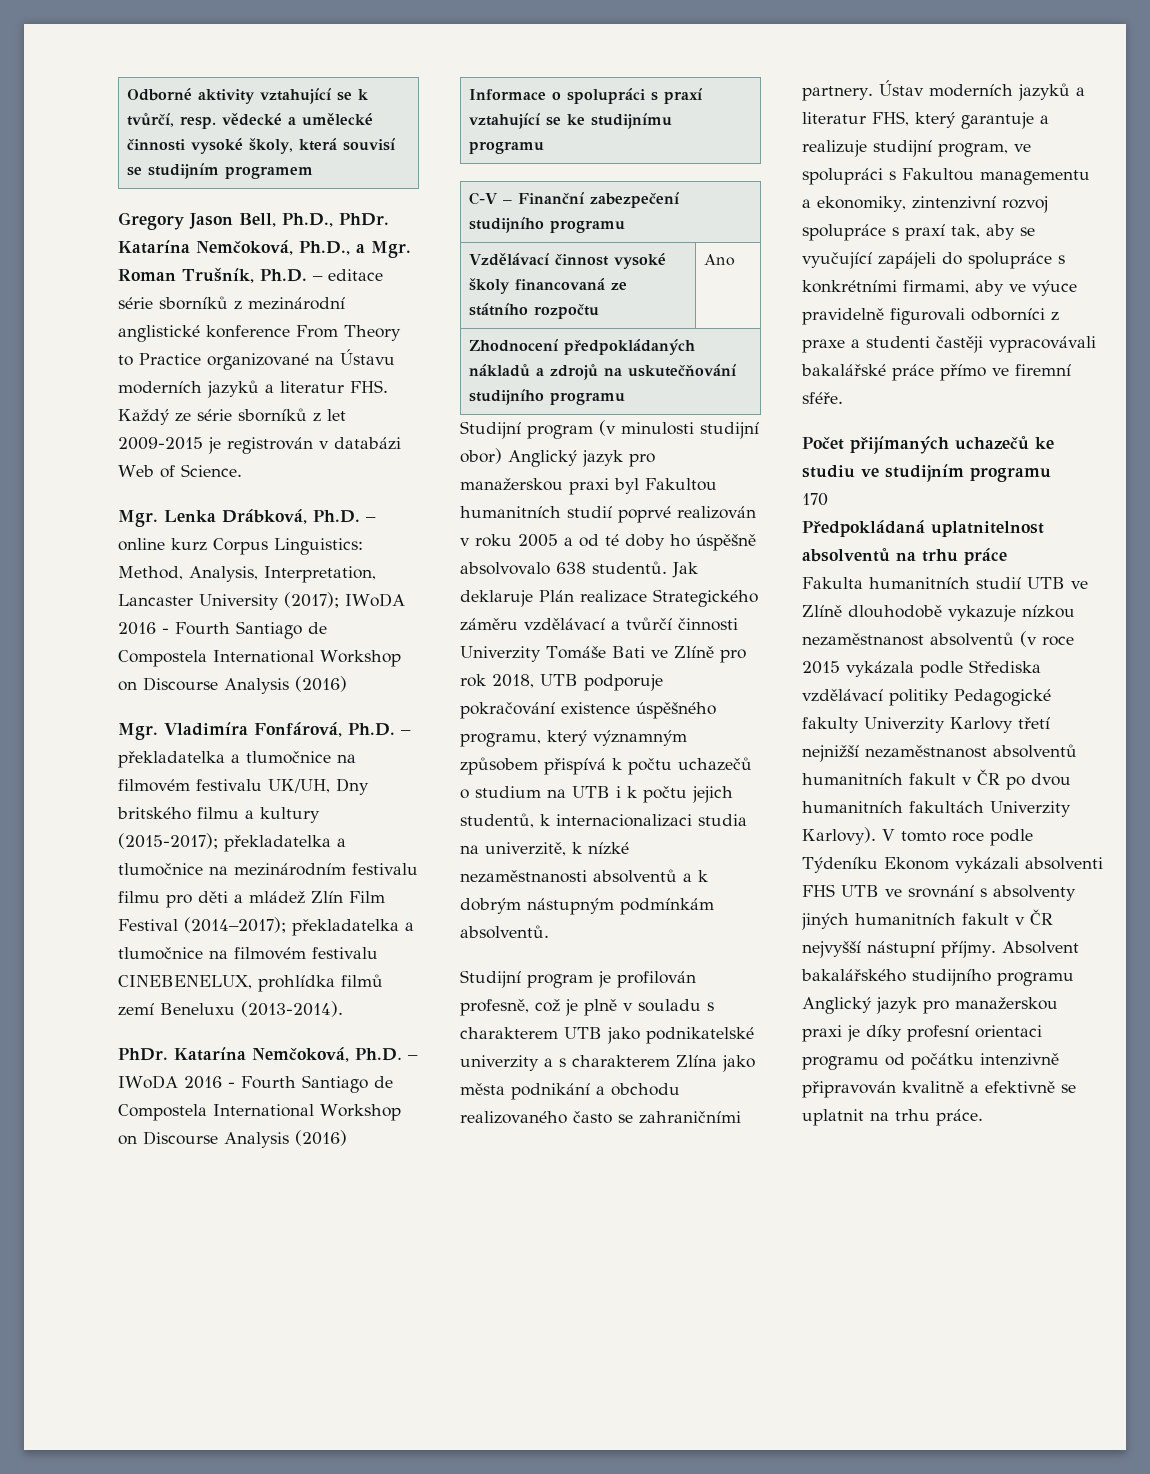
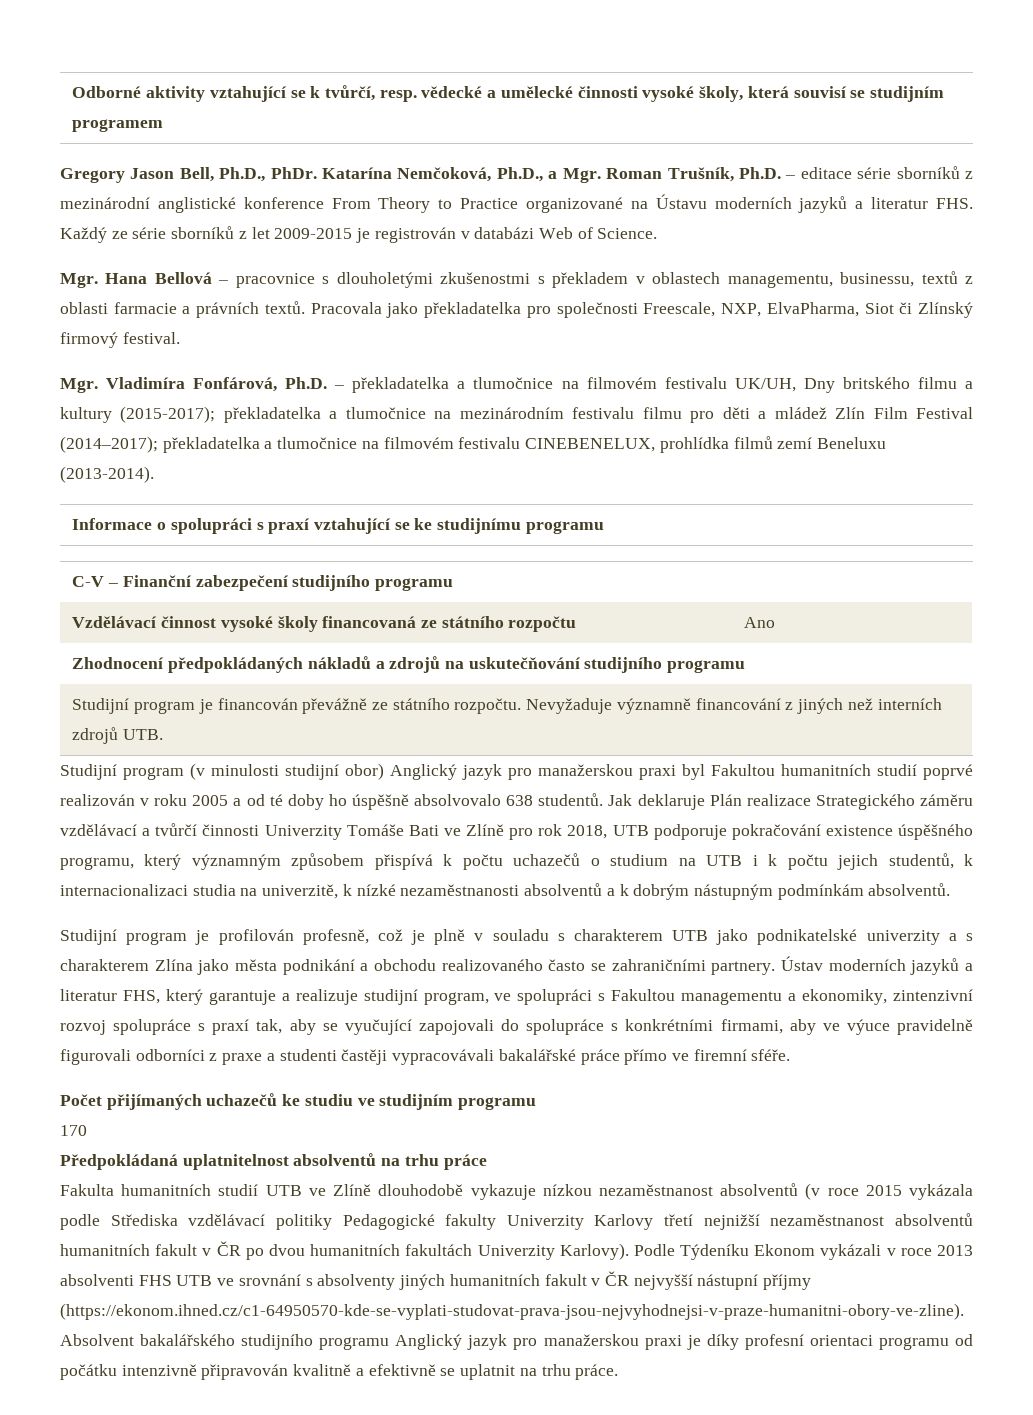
- Mgr. Lenka Drábková, Ph.D. – online kurz Corpus Linguistics: Method, Analysis, Interpretation, Lancaster University (2017); IWoDA 2016 - Fourth Santiago de Compostela International Workshop on Discourse Analysis (2016)
+ Mgr. Hana Bellová – pracovnice s dlouholetými zkušenostmi s překladem v oblastech managementu, businessu, textů z oblasti farmacie a právních textů. Pracovala jako překladatelka pro společnosti Freescale, NXP, ElvaPharma, Siot či Zlínský firmový festival.
- PhDr. Katarína Nemčoková, Ph.D. – IWoDA 2016 - Fourth Santiago de Compostela International Workshop on Discourse Analysis (2016)
+ Studijní program je financován převážně ze státního rozpočtu. Nevyžaduje významně financování z jiných než interních zdrojů UTB.
- Ústav moderních jazyků a literatur FHS, který garantuje a realizuje studijní program, ve spolupráci s Fakultou managementu a ekonomiky, zintenzivní rozvoj spolupráce s praxí tak, aby se vyučující zapájeli do spolupráce s konkrétními firmami, aby ve výuce pravidelně figurovali odborníci z praxe a studenti častěji vypracovávali bakalářské práce přímo ve firemní sféře.
+ Ústav moderních jazyků a literatur FHS, který garantuje a realizuje studijní program, ve spolupráci s Fakultou managementu a ekonomiky, zintenzivní rozvoj spolupráce s praxí tak, aby se vyučující zapojovali do spolupráce s konkrétními firmami, aby ve výuce pravidelně figurovali odborníci z praxe a studenti častěji vypracovávali bakalářské práce přímo ve firemní sféře.
- V tomto roce podle Týdeníku Ekonom vykázali absolventi FHS UTB ve srovnání s absolventy jiných humanitních fakult v ČR nejvyšší nástupní příjmy. Absolvent bakalářského studijního programu Anglický jazyk pro manažerskou praxi je díky profesní orientaci programu od počátku intenzivně připravován kvalitně a efektivně se uplatnit na trhu práce.
+ Podle Týdeníku Ekonom vykázali v roce 2013 absolventi FHS UTB ve srovnání s absolventy jiných humanitních fakult v ČR nejvyšší nástupní příjmy (https://ekonom.ihned.cz/c1-64950570-kde-se-vyplati-studovat-prava-jsou-nejvyhodnejsi-v-praze-humanitni-obory-ve-zline). Absolvent bakalářského studijního programu Anglický jazyk pro manažerskou praxi je díky profesní orientaci programu od počátku intenzivně připravován kvalitně a efektivně se uplatnit na trhu práce.

